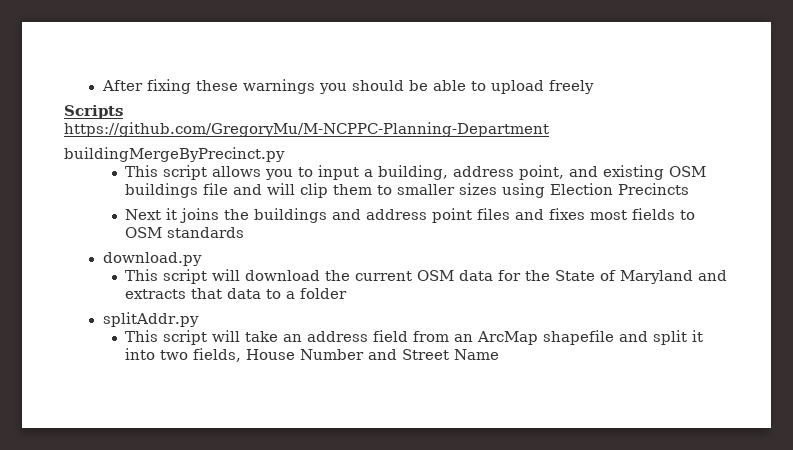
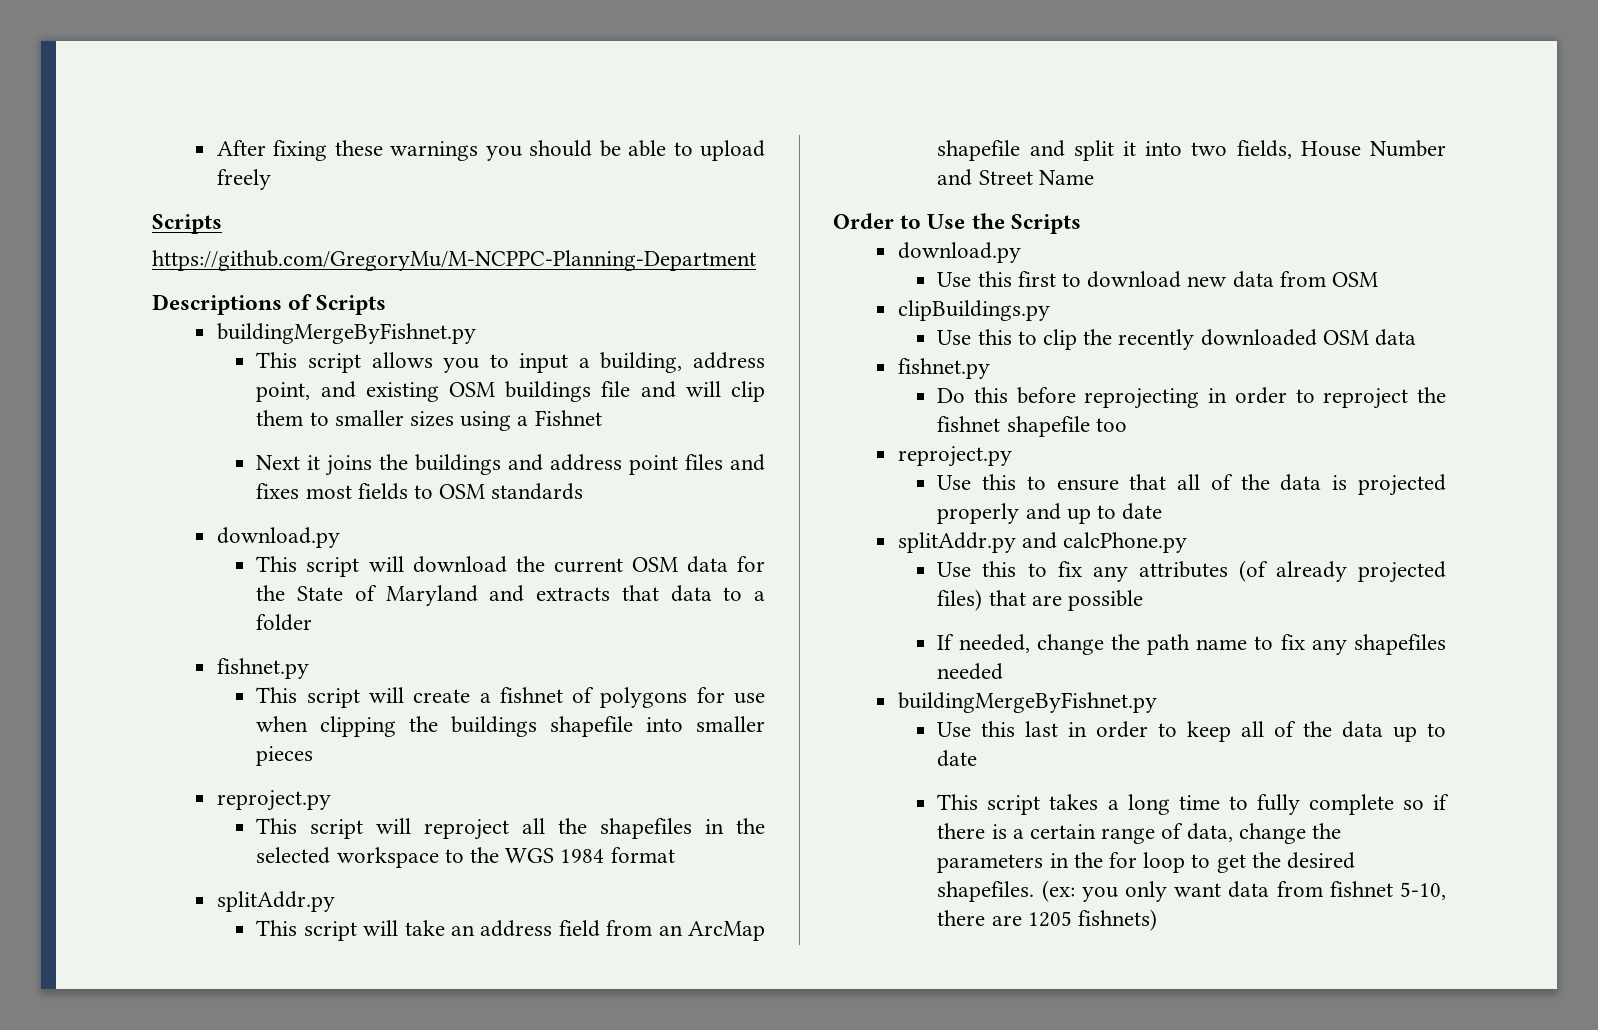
- buildingMergeByPrecinct.py
+ Descriptions of Scripts
+ buildingMergeByFishnet.py
- This script allows you to input a building, address point, and existing OSM buildings file and will clip them to smaller sizes using Election Precincts
+ This script allows you to input a building, address point, and existing OSM buildings file and will clip them to smaller sizes using a Fishnet
  This script will download the current OSM data for the State of Maryland and extracts that data to a folder
+ fishnet.py
+ This script will create a fishnet of polygons for use when clipping the buildings shapefile into smaller pieces
+ reproject.py
+ This script will reproject all the shapefiles in the selected workspace to the WGS 1984 format
+ Order to Use the Scripts
+ download.py
+ Use this first to download new data from OSM
+ clipBuildings.py
+ Use this to clip the recently downloaded OSM data
+ fishnet.py
+ Do this before reprojecting in order to reproject the fishnet shapefile too
+ reproject.py
+ Use this to ensure that all of the data is projected properly and up to date
+ splitAddr.py and calcPhone.py
+ Use this to fix any attributes (of already projected files) that are possible
+ If needed, change the path name to fix any shapefiles needed
+ buildingMergeByFishnet.py
+ Use this last in order to keep all of the data up to date
+ This script takes a long time to fully complete so if there is a certain range of data, change the parameters in the for loop to get the desired shapefiles. (ex: you only want data from fishnet 5-10, there are 1205 fishnets)

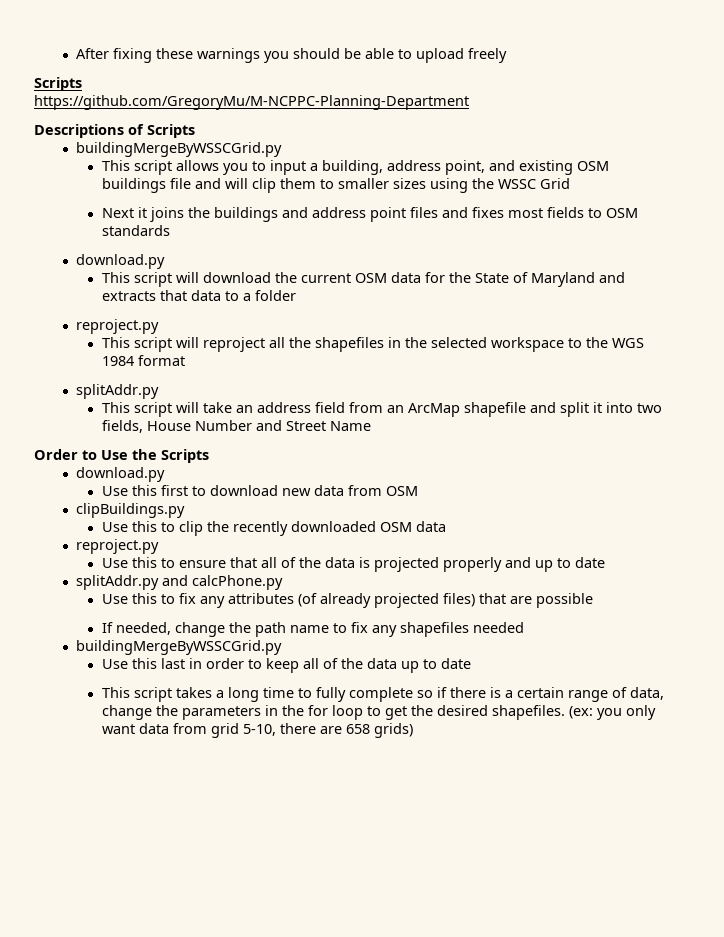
  Descriptions of Scripts
- buildingMergeByFishnet.py
+ buildingMergeByWSSCGrid.py
- This script allows you to input a building, address point, and existing OSM buildings file and will clip them to smaller sizes using a Fishnet
+ This script allows you to input a building, address point, and existing OSM buildings file and will clip them to smaller sizes using the WSSC Grid
  This script will download the current OSM data for the State of Maryland and extracts that data to a folder
- fishnet.py
- This script will create a fishnet of polygons for use when clipping the buildings shapefile into smaller pieces
  Use this to clip the recently downloaded OSM data
- fishnet.py
- Do this before reprojecting in order to reproject the fishnet shapefile too
  If needed, change the path name to fix any shapefiles needed
- buildingMergeByFishnet.py
+ buildingMergeByWSSCGrid.py
- (ex: you only want data from fishnet 5-10, there are 1205 fishnets)
+ (ex: you only want data from grid 5-10, there are 658 grids)

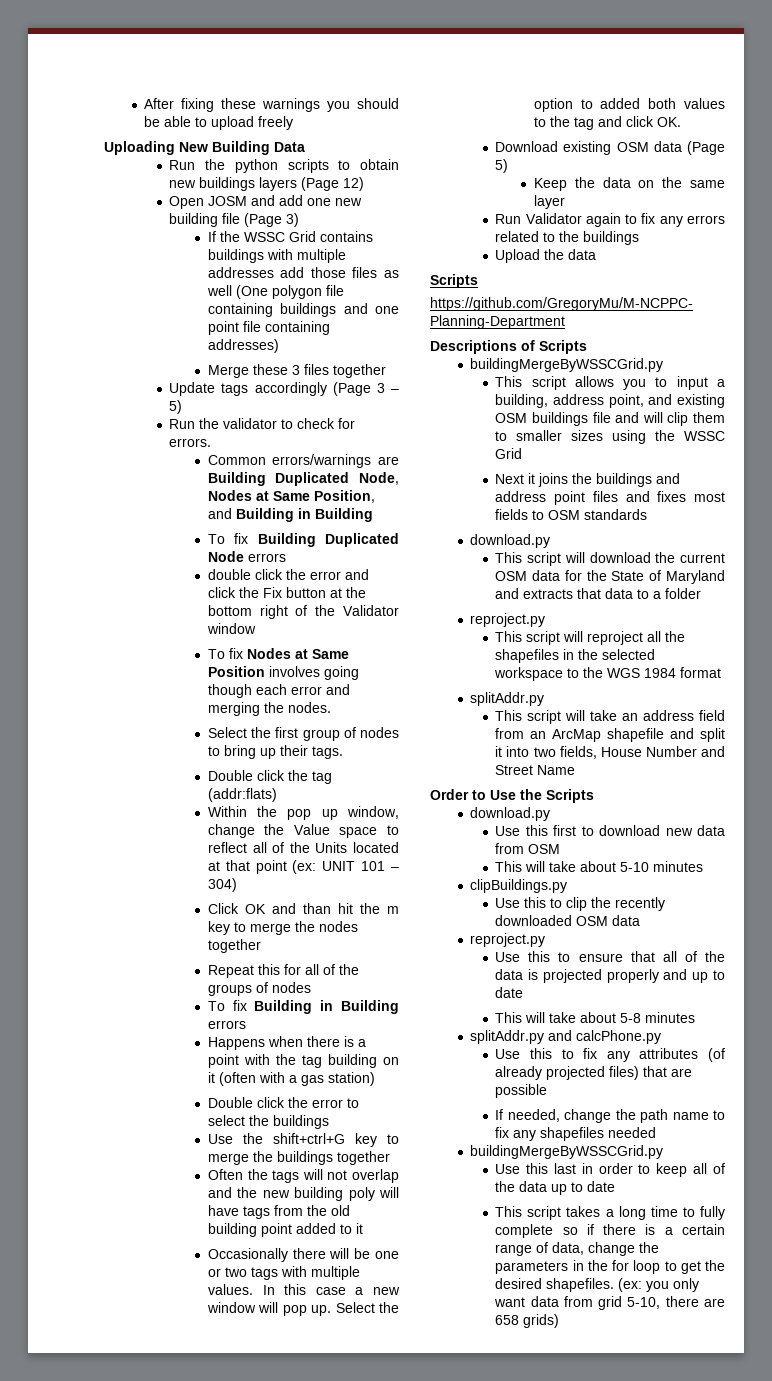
+ Uploading New Building Data
+ Run the python scripts to obtain new buildings layers (Page 12)
+ Open JOSM and add one new building file (Page 3)
+ If the WSSC Grid contains buildings with multiple addresses add those files as well (One polygon file containing buildings and one point file containing addresses)
+ Merge these 3 files together
+ Update tags accordingly (Page 3 – 5)
+ Run the validator to check for errors.
+ Common errors/warnings are Building Duplicated Node, Nodes at Same Position, and Building in Building
+ To fix Building Duplicated Node errors
+ double click the error and click the Fix button at the bottom right of the Validator window
+ To fix Nodes at Same Position involves going though each error and merging the nodes.
+ Select the first group of nodes to bring up their tags.
+ Double click the tag (addr:flats)
+ Within the pop up window, change the Value space to reflect all of the Units located at that point (ex: UNIT 101 – 304)
+ Click OK and than hit the m key to merge the nodes together
+ Repeat this for all of the groups of nodes
+ To fix Building in Building errors
+ Happens when there is a point with the tag building on it (often with a gas station)
+ Double click the error to select the buildings
+ Use the shift+ctrl+G key to merge the buildings together
+ Often the tags will not overlap and the new building poly will have tags from the old building point added to it
+ Occasionally there will be one or two tags with multiple values. In this case a new window will pop up. Select the option to added both values to the tag and click OK.
+ Download existing OSM data (Page 5)
+ Keep the data on the same layer
+ Run Validator again to fix any errors related to the buildings
+ Upload the data
+ This will take about 5-10 minutes
+ This will take about 5-8 minutes

